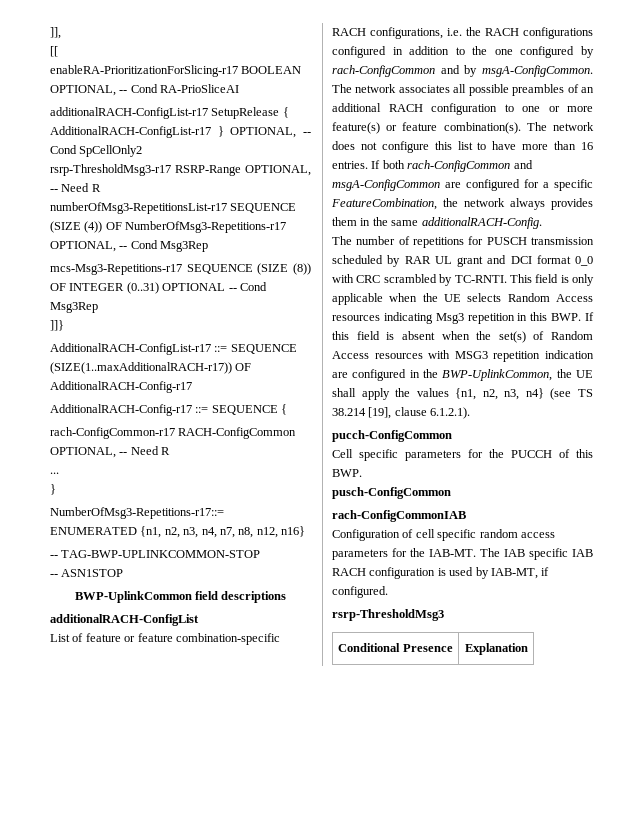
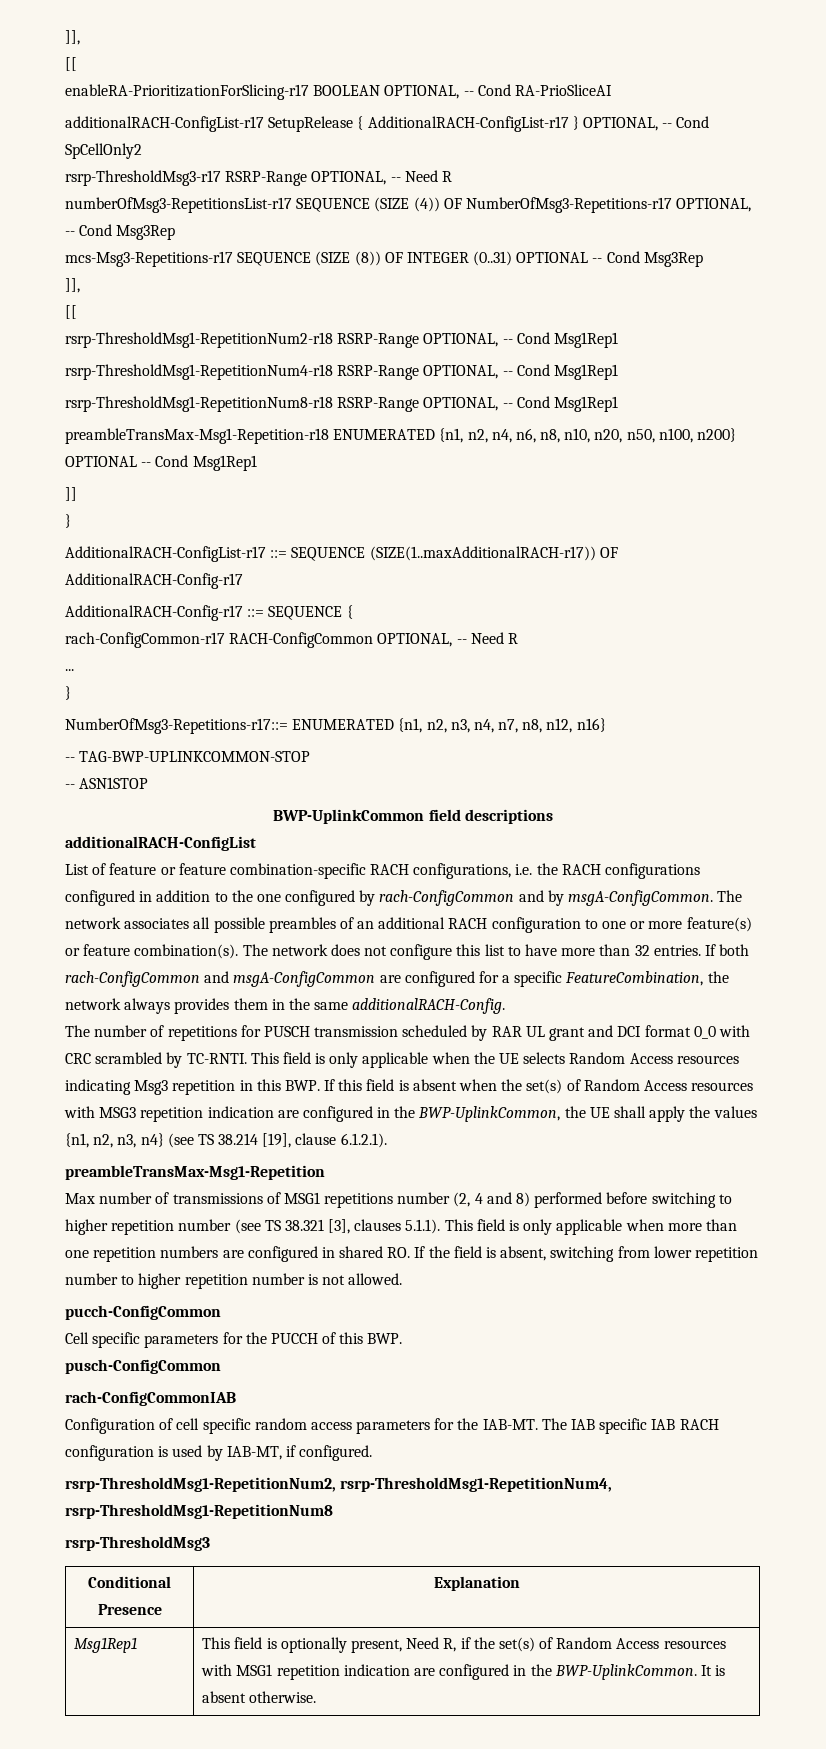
  mcs-Msg3-Repetitions-r17 SEQUENCE (SIZE (8)) OF INTEGER (0..31) OPTIONAL -- Cond Msg3Rep
- ]]}
+ ]],
+ [[
+ rsrp-ThresholdMsg1-RepetitionNum2-r18 RSRP-Range OPTIONAL, -- Cond Msg1Rep1
+ rsrp-ThresholdMsg1-RepetitionNum4-r18 RSRP-Range OPTIONAL, -- Cond Msg1Rep1
+ rsrp-ThresholdMsg1-RepetitionNum8-r18 RSRP-Range OPTIONAL, -- Cond Msg1Rep1
+ preambleTransMax-Msg1-Repetition-r18 ENUMERATED {n1, n2, n4, n6, n8, n10, n20, n50, n100, n200} OPTIONAL -- Cond Msg1Rep1
+ ]]
+ }
- The network does not configure this list to have more than 16 entries.
+ The network does not configure this list to have more than 32 entries.
+ preambleTransMax-Msg1-Repetition
+ Max number of transmissions of MSG1 repetitions number (2, 4 and 8) performed before switching to higher repetition number (see TS 38.321 [3], clauses 5.1.1). This field is only applicable when more than one repetition numbers are configured in shared RO. If the field is absent, switching from lower repetition number to higher repetition number is not allowed.
+ rsrp-ThresholdMsg1-RepetitionNum2, rsrp-ThresholdMsg1-RepetitionNum4, rsrp-ThresholdMsg1-RepetitionNum8
+ Msg1Rep1 | This field is optionally present, Need R, if the set(s) of Random Access resources with MSG1 repetition indication are configured in the BWP-UplinkCommon. It is absent otherwise.

